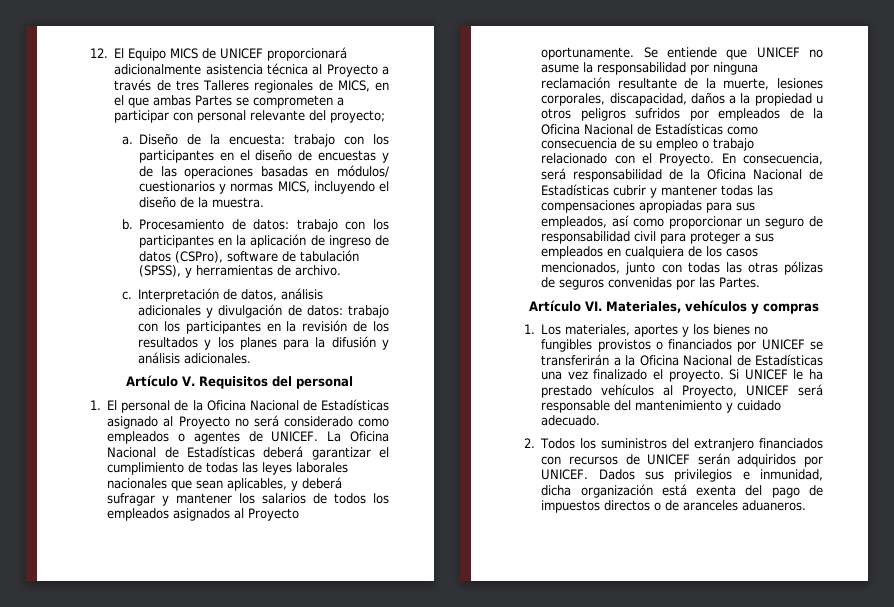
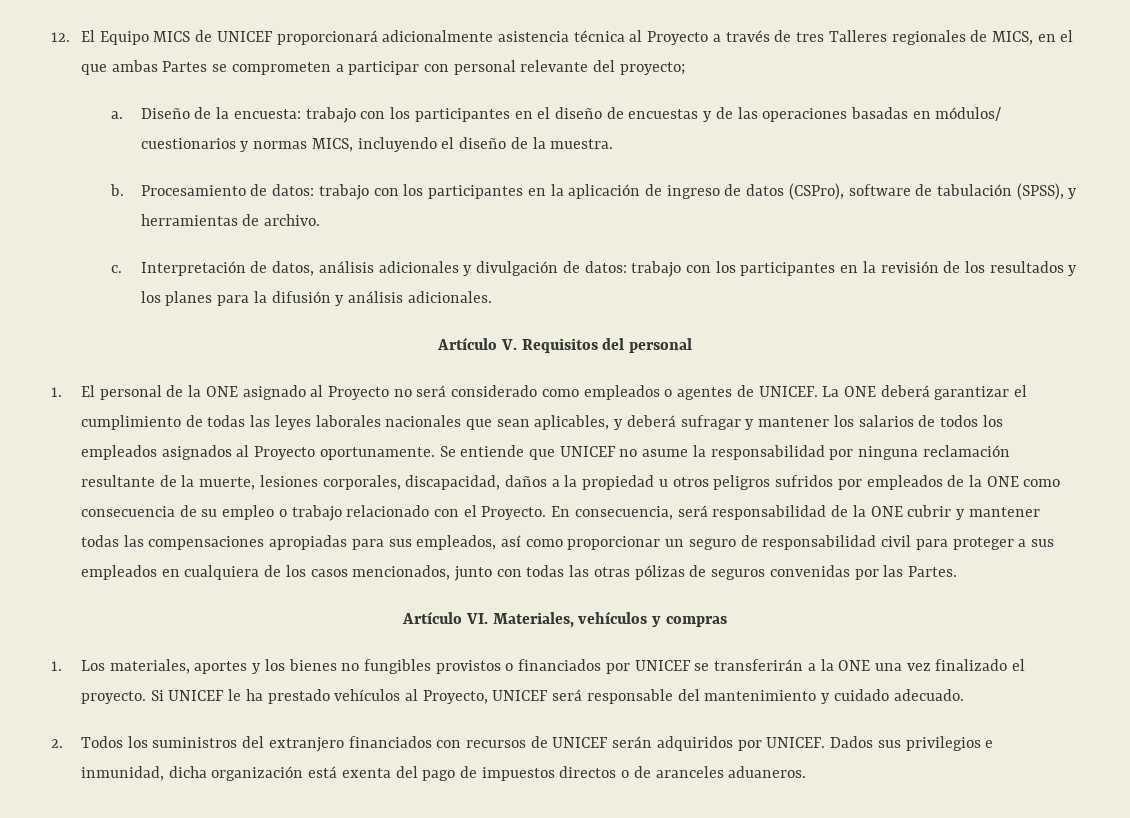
- 1. El personal de la Oficina Nacional de Estadísticas asignado al Proyecto no será considerado como empleados o agentes de UNICEF.
+ 1. El personal de la ONE asignado al Proyecto no será considerado como empleados o agentes de UNICEF.
- La Oficina Nacional de Estadísticas deberá garantizar el cumplimiento de todas las leyes laborales nacionales que sean aplicables, y deberá sufragar y mantener los salarios de todos los empleados asignados al Proyecto oportunamente.
+ La ONE deberá garantizar el cumplimiento de todas las leyes laborales nacionales que sean aplicables, y deberá sufragar y mantener los salarios de todos los empleados asignados al Proyecto oportunamente.
- Se entiende que UNICEF no asume la responsabilidad por ninguna reclamación resultante de la muerte, lesiones corporales, discapacidad, daños a la propiedad u otros peligros sufridos por empleados de la Oficina Nacional de Estadísticas como consecuencia de su empleo o trabajo relacionado con el Proyecto.
+ Se entiende que UNICEF no asume la responsabilidad por ninguna reclamación resultante de la muerte, lesiones corporales, discapacidad, daños a la propiedad u otros peligros sufridos por empleados de la ONE como consecuencia de su empleo o trabajo relacionado con el Proyecto.
- En consecuencia, será responsabilidad de la Oficina Nacional de Estadísticas cubrir y mantener todas las compensaciones apropiadas para sus empleados, así como proporcionar un seguro de responsabilidad civil para proteger a sus empleados en cualquiera de los casos mencionados, junto con todas las otras pólizas de seguros convenidas por las Partes.
+ En consecuencia, será responsabilidad de la ONE cubrir y mantener todas las compensaciones apropiadas para sus empleados, así como proporcionar un seguro de responsabilidad civil para proteger a sus empleados en cualquiera de los casos mencionados, junto con todas las otras pólizas de seguros convenidas por las Partes.
- 1. Los materiales, aportes y los bienes no fungibles provistos o financiados por UNICEF se transferirán a la Oficina Nacional de Estadísticas una vez finalizado el proyecto.
+ 1. Los materiales, aportes y los bienes no fungibles provistos o financiados por UNICEF se transferirán a la ONE una vez finalizado el proyecto.

